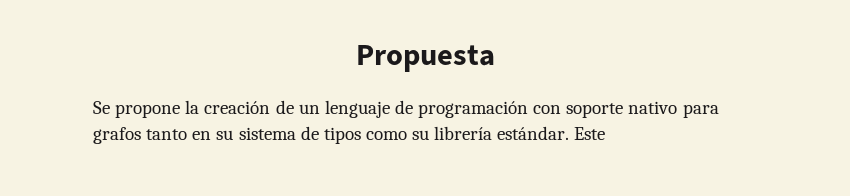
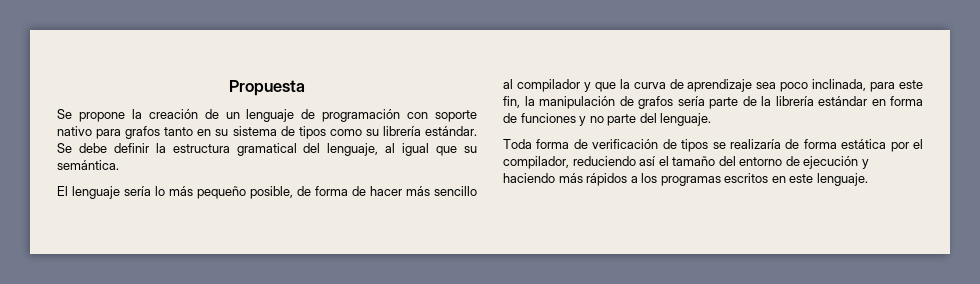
- Este
+ Se debe definir la estructura gramatical del lenguaje, al igual que su semántica.
+ El lenguaje sería lo más pequeño posible, de forma de hacer más sencillo al compilador y que la curva de aprendizaje sea poco inclinada, para este fin, la manipulación de grafos sería parte de la librería estándar en forma de funciones y no parte del lenguaje.
+ Toda forma de verificación de tipos se realizaría de forma estática por el compilador, reduciendo así el tamaño del entorno de ejecución y haciendo más rápidos a los programas escritos en este lenguaje.

